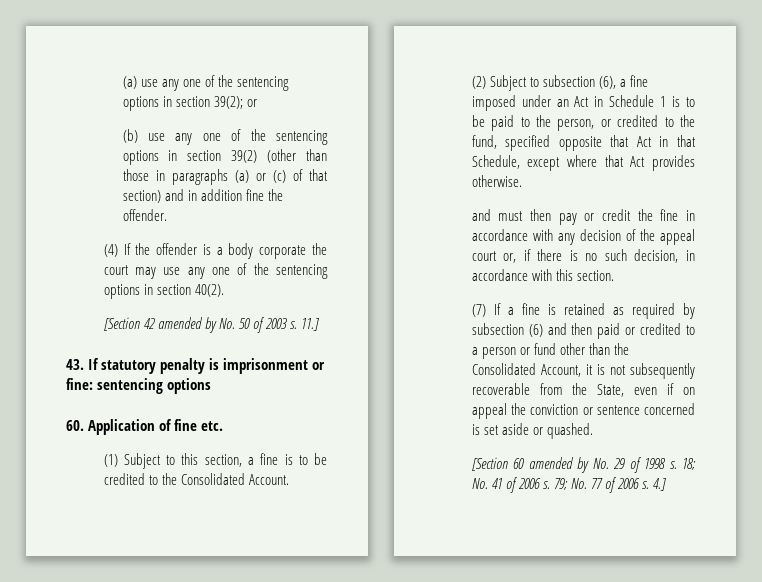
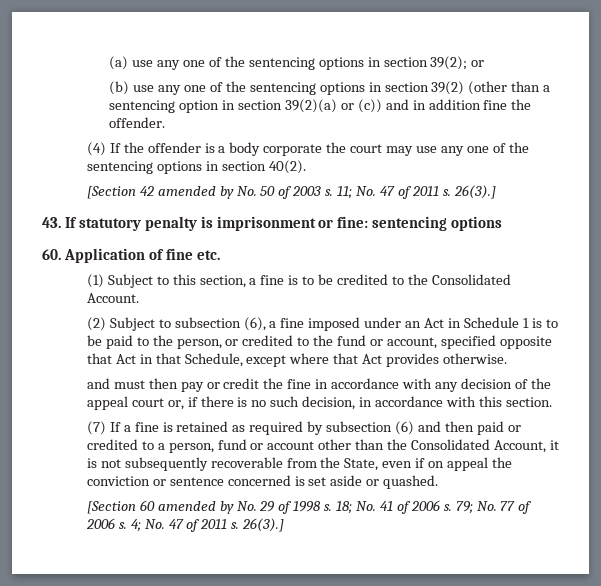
- (b) use any one of the sentencing options in section 39(2) (other than those in paragraphs (a) or (c) of that section) and in addition fine the offender.
+ (b) use any one of the sentencing options in section 39(2) (other than a sentencing option in section 39(2)(a) or (c)) and in addition fine the offender.
- 11.]
+ 11; No. 47 of 2011 s. 26(3).]
- (2) Subject to subsection (6), a fine imposed under an Act in Schedule 1 is to be paid to the person, or credited to the fund, specified opposite that Act in that Schedule, except where that Act provides otherwise.
+ (2) Subject to subsection (6), a fine imposed under an Act in Schedule 1 is to be paid to the person, or credited to the fund or account, specified opposite that Act in that Schedule, except where that Act provides otherwise.
- (7) If a fine is retained as required by subsection (6) and then paid or credited to a person or fund other than the Consolidated Account, it is not subsequently recoverable from the State, even if on appeal the conviction or sentence concerned is set aside or quashed.
+ (7) If a fine is retained as required by subsection (6) and then paid or credited to a person, fund or account other than the Consolidated Account, it is not subsequently recoverable from the State, even if on appeal the conviction or sentence concerned is set aside or quashed.
- 4.]
+ 4; No. 47 of 2011 s. 26(3).]

